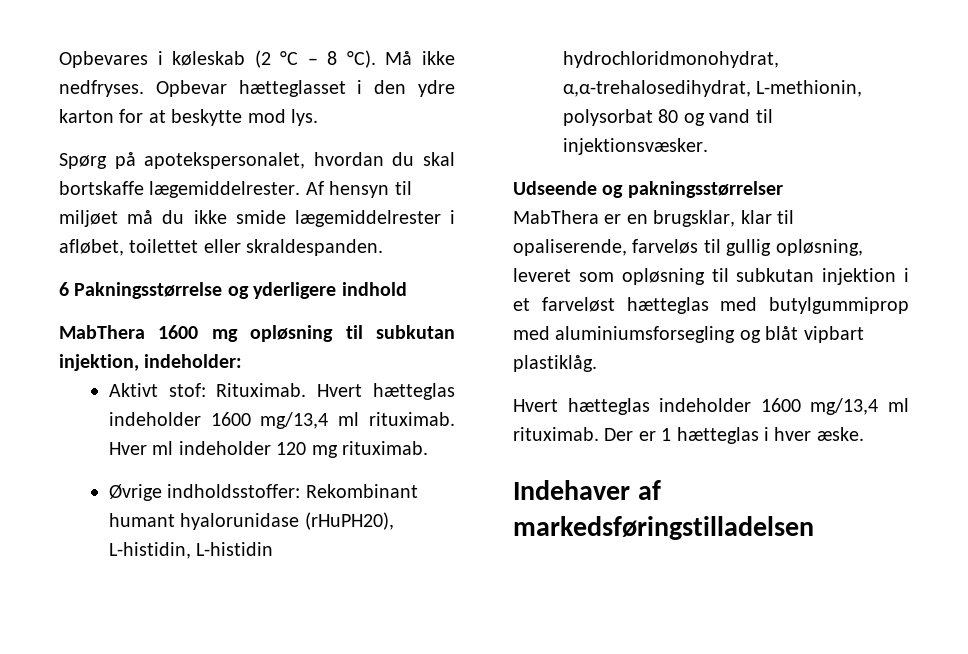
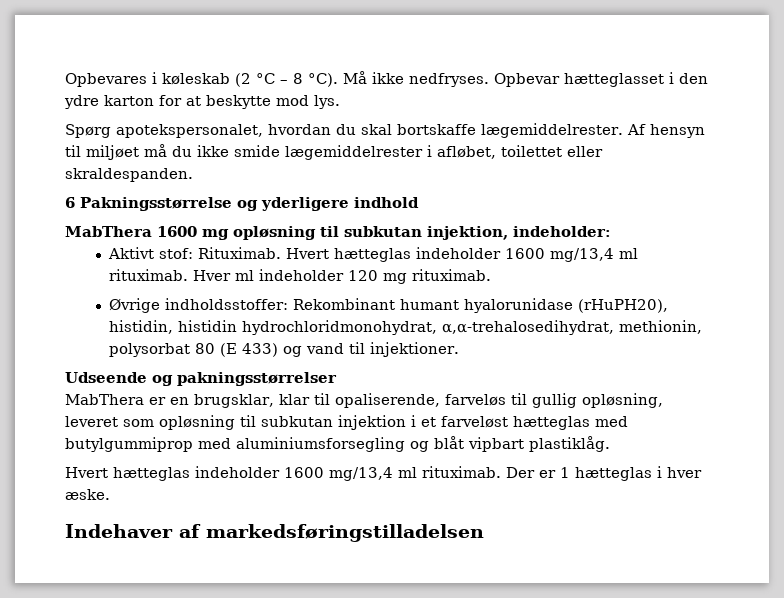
- Spørg på apotekspersonalet, hvordan du skal bortskaffe lægemiddelrester.
+ Spørg apotekspersonalet, hvordan du skal bortskaffe lægemiddelrester.
- Øvrige indholdsstoffer: Rekombinant humant hyalorunidase (rHuPH20), L-histidin, L-histidin hydrochloridmonohydrat, α,α-trehalosedihydrat, L-methionin, polysorbat 80 og vand til injektionsvæsker.
+ Øvrige indholdsstoffer: Rekombinant humant hyalorunidase (rHuPH20), histidin, histidin hydrochloridmonohydrat, α,α-trehalosedihydrat, methionin, polysorbat 80 (E 433) og vand til injektioner.

